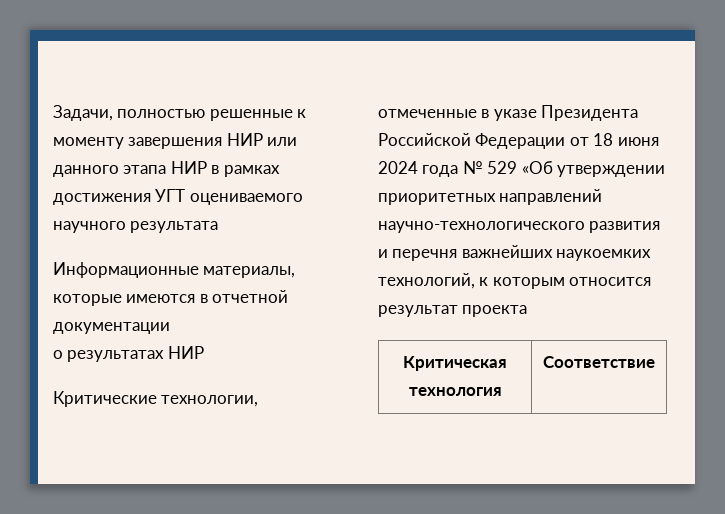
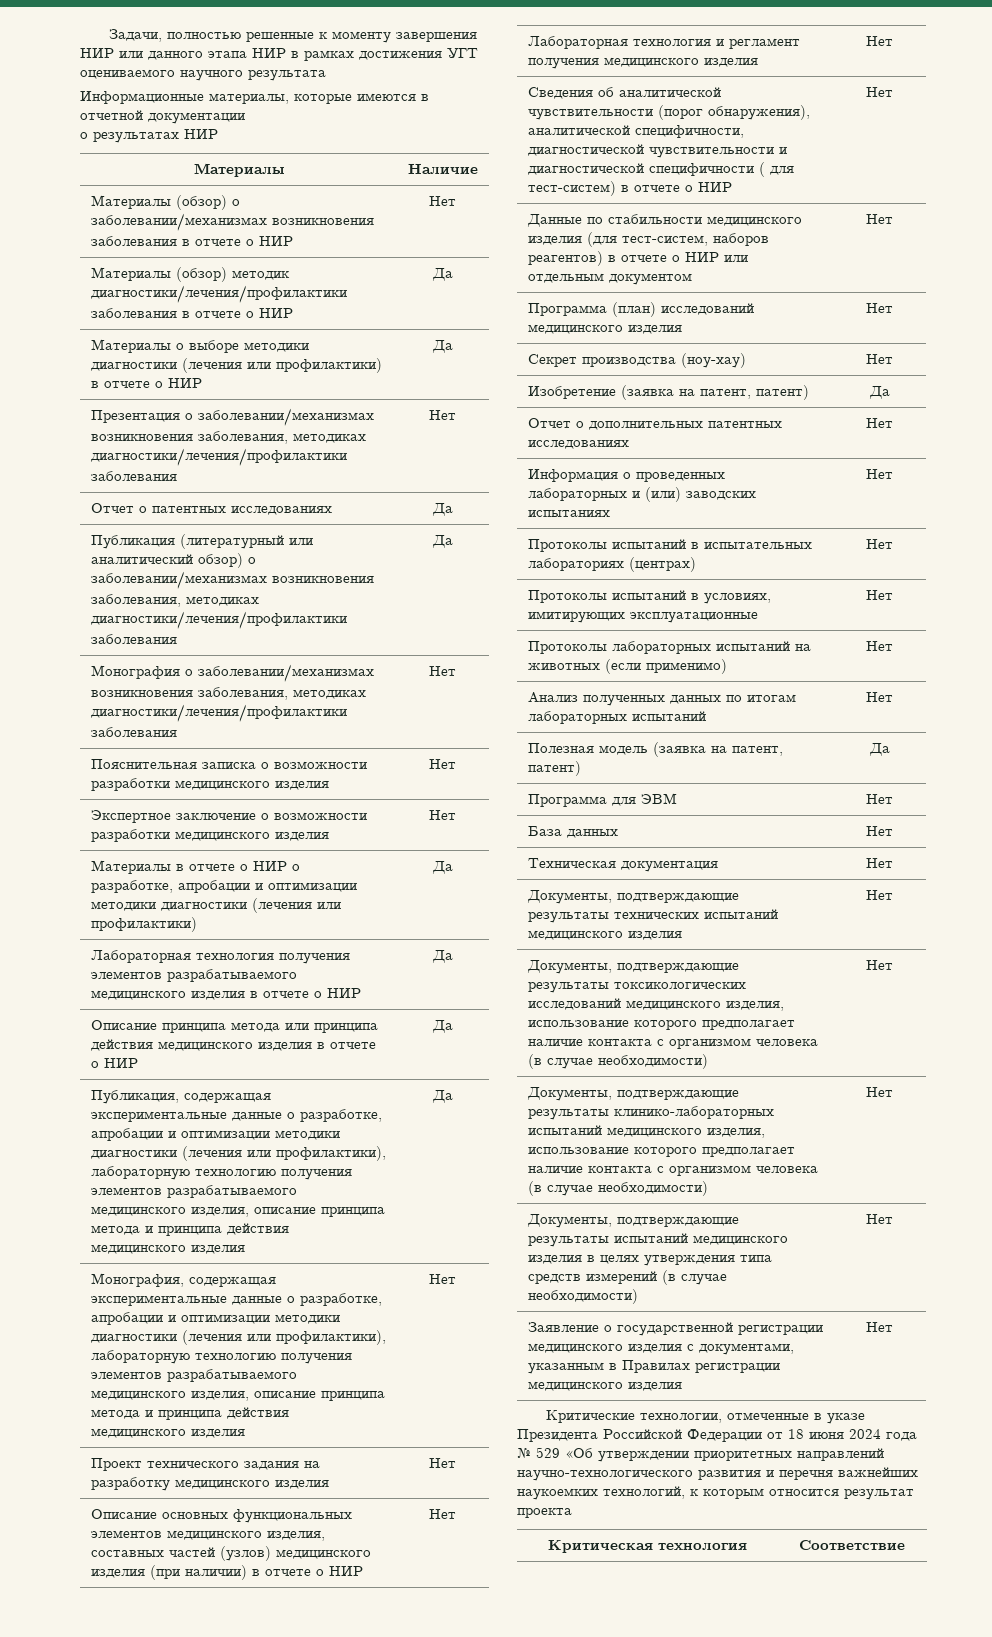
+ Материалы | Наличие
+ Материалы (обзор) о заболевании/механизмах возникновения заболевания в отчете о НИР | Нет
+ Материалы (обзор) методик диагностики/лечения/профилактики заболевания в отчете о НИР | Да
+ Материалы о выборе методики диагностики (лечения или профилактики) в отчете о НИР | Да
+ Презентация о заболевании/механизмах возникновения заболевания, методиках диагностики/лечения/профилактики заболевания | Нет
+ Отчет о патентных исследованиях | Да
+ Публикация (литературный или аналитический обзор) о заболевании/механизмах возникновения заболевания, методиках диагностики/лечения/профилактики заболевания | Да
+ Монография о заболевании/механизмах возникновения заболевания, методиках диагностики/лечения/профилактики заболевания | Нет
+ Пояснительная записка о возможности разработки медицинского изделия | Нет
+ Экспертное заключение о возможности разработки медицинского изделия | Нет
+ Материалы в отчете о НИР о разработке, апробации и оптимизации методики диагностики (лечения или профилактики) | Да
+ Лабораторная технология получения элементов разрабатываемого медицинского изделия в отчете о НИР | Да
+ Описание принципа метода или принципа действия медицинского изделия в отчете о НИР | Да
+ Публикация, содержащая экспериментальные данные о разработке, апробации и оптимизации методики диагностики (лечения или профилактики), лабораторную технологию получения элементов разрабатываемого медицинского изделия, описание принципа метода и принципа действия медицинского изделия | Да
+ Монография, содержащая экспериментальные данные о разработке, апробации и оптимизации методики диагностики (лечения или профилактики), лабораторную технологию получения элементов разрабатываемого медицинского изделия, описание принципа метода и принципа действия медицинского изделия | Нет
+ Проект технического задания на разработку медицинского изделия | Нет
+ Описание основных функциональных элементов медицинского изделия, составных частей (узлов) медицинского изделия (при наличии) в отчете о НИР | Нет
+ Лабораторная технология и регламент получения медицинского изделия | Нет
+ Сведения об аналитической чувствительности (порог обнаружения), аналитической специфичности, диагностической чувствительности и диагностической специфичности ( для тест-систем) в отчете о НИР | Нет
+ Данные по стабильности медицинского изделия (для тест-систем, наборов реагентов) в отчете о НИР или отдельным документом | Нет
+ Программа (план) исследований медицинского изделия | Нет
+ Секрет производства (ноу-хау) | Нет
+ Изобретение (заявка на патент, патент) | Да
+ Отчет о дополнительных патентных исследованиях | Нет
+ Информация о проведенных лабораторных и (или) заводских испытаниях | Нет
+ Протоколы испытаний в испытательных лабораториях (центрах) | Нет
+ Протоколы испытаний в условиях, имитирующих эксплуатационные | Нет
+ Протоколы лабораторных испытаний на животных (если применимо) | Нет
+ Анализ полученных данных по итогам лабораторных испытаний | Нет
+ Полезная модель (заявка на патент, патент) | Да
+ Программа для ЭВМ | Нет
+ База данных | Нет
+ Техническая документация | Нет
+ Документы, подтверждающие результаты технических испытаний медицинского изделия | Нет
+ Документы, подтверждающие результаты токсикологических исследований медицинского изделия, использование которого предполагает наличие контакта с организмом человека (в случае необходимости) | Нет
+ Документы, подтверждающие результаты клинико-лабораторных испытаний медицинского изделия, использование которого предполагает наличие контакта с организмом человека (в случае необходимости) | Нет
+ Документы, подтверждающие результаты испытаний медицинского изделия в целях утверждения типа средств измерений (в случае необходимости) | Нет
+ Заявление о государственной регистрации медицинского изделия с документами, указанным в Правилах регистрации медицинского изделия | Нет

